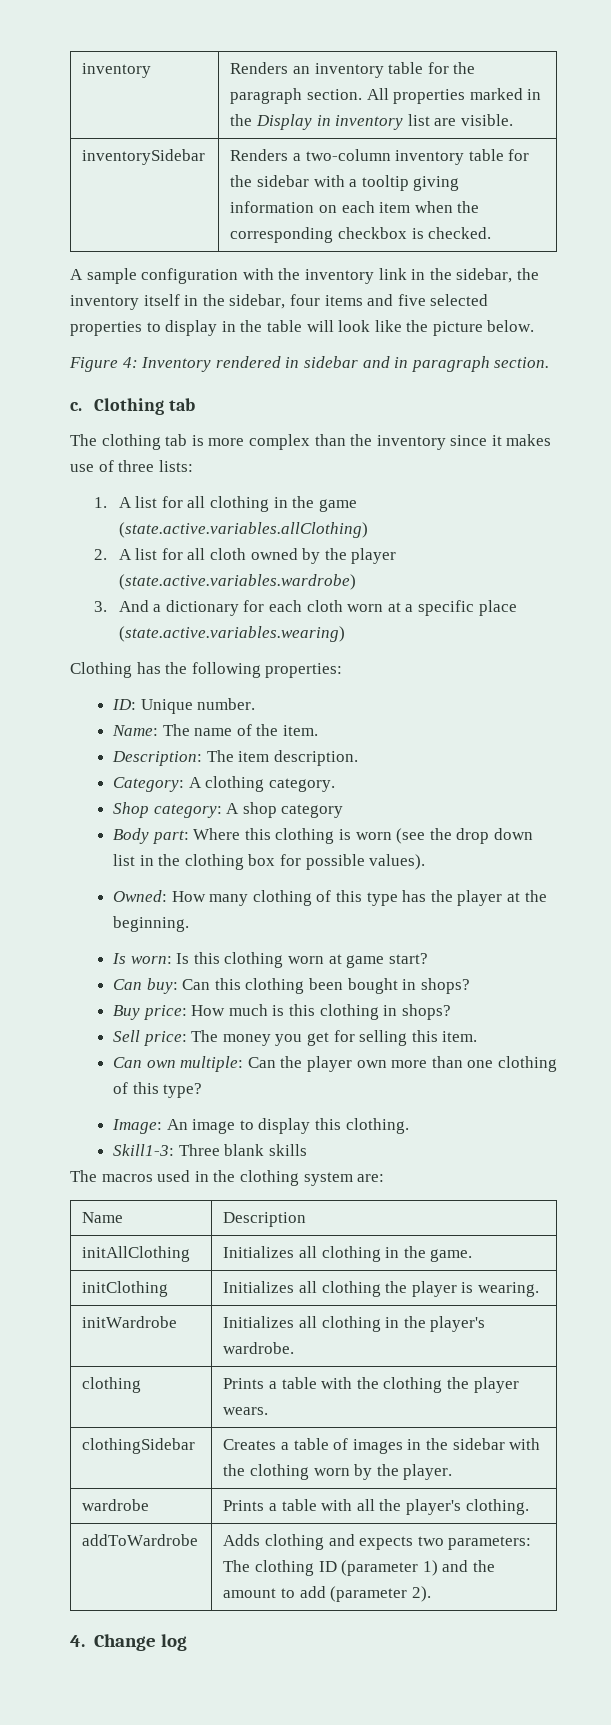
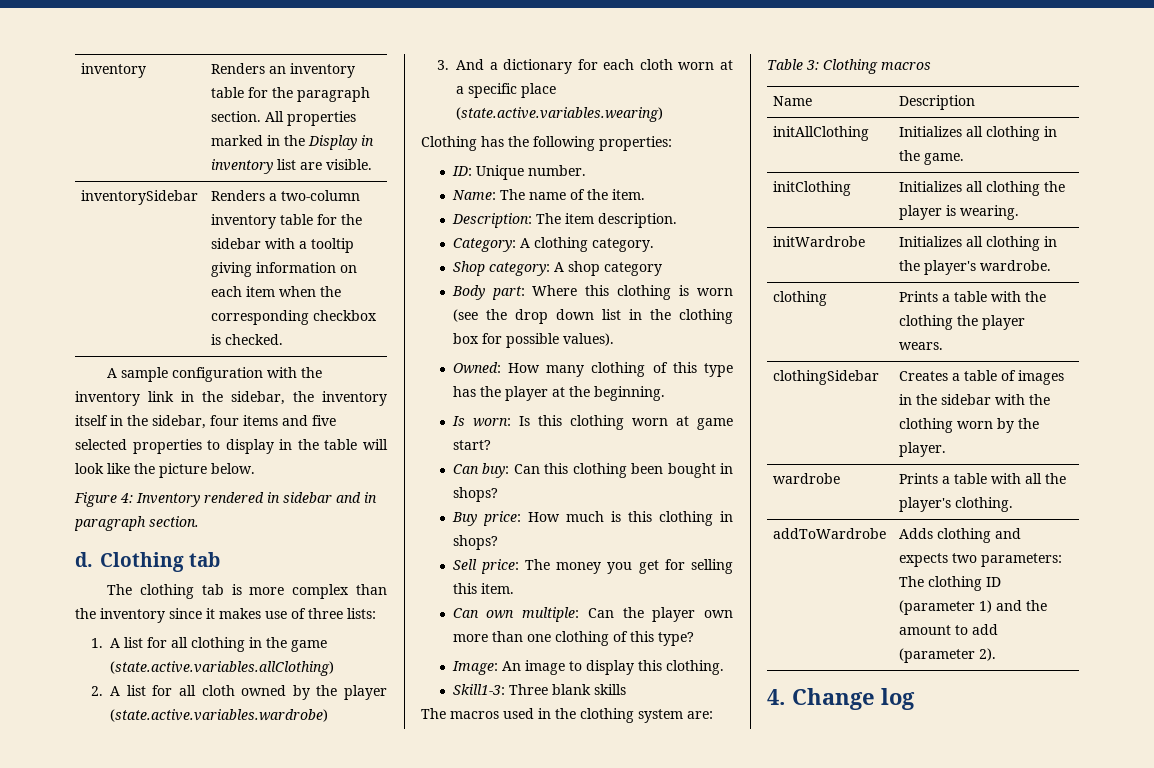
- c.
+ d.
+ Table 3: Clothing macros

